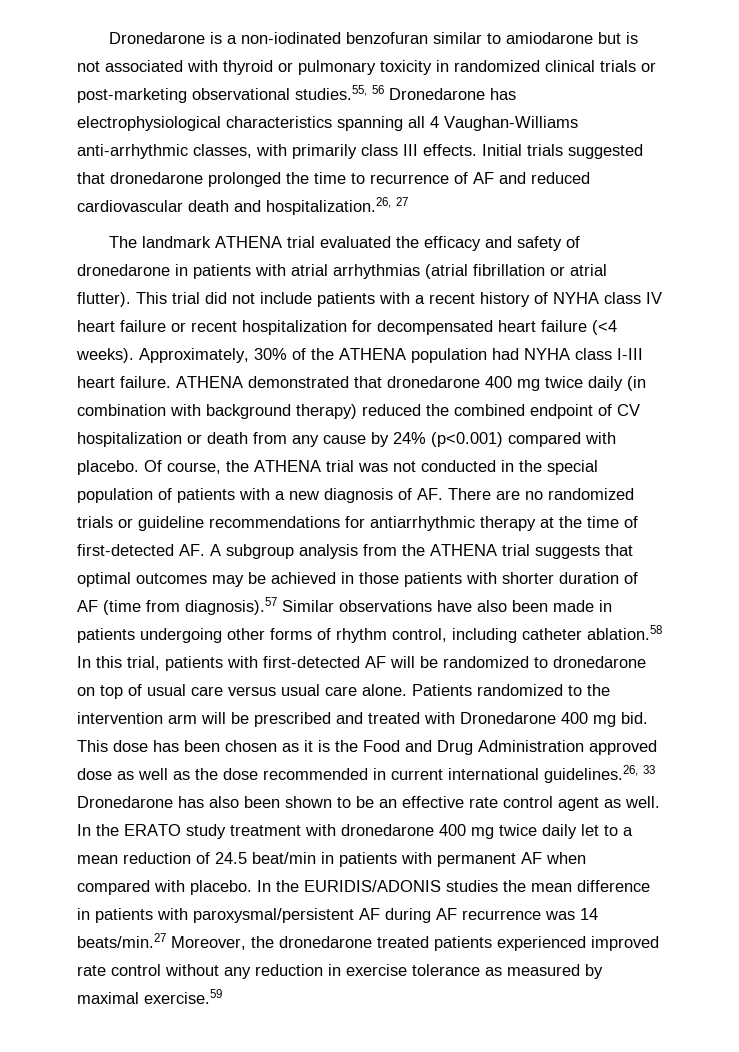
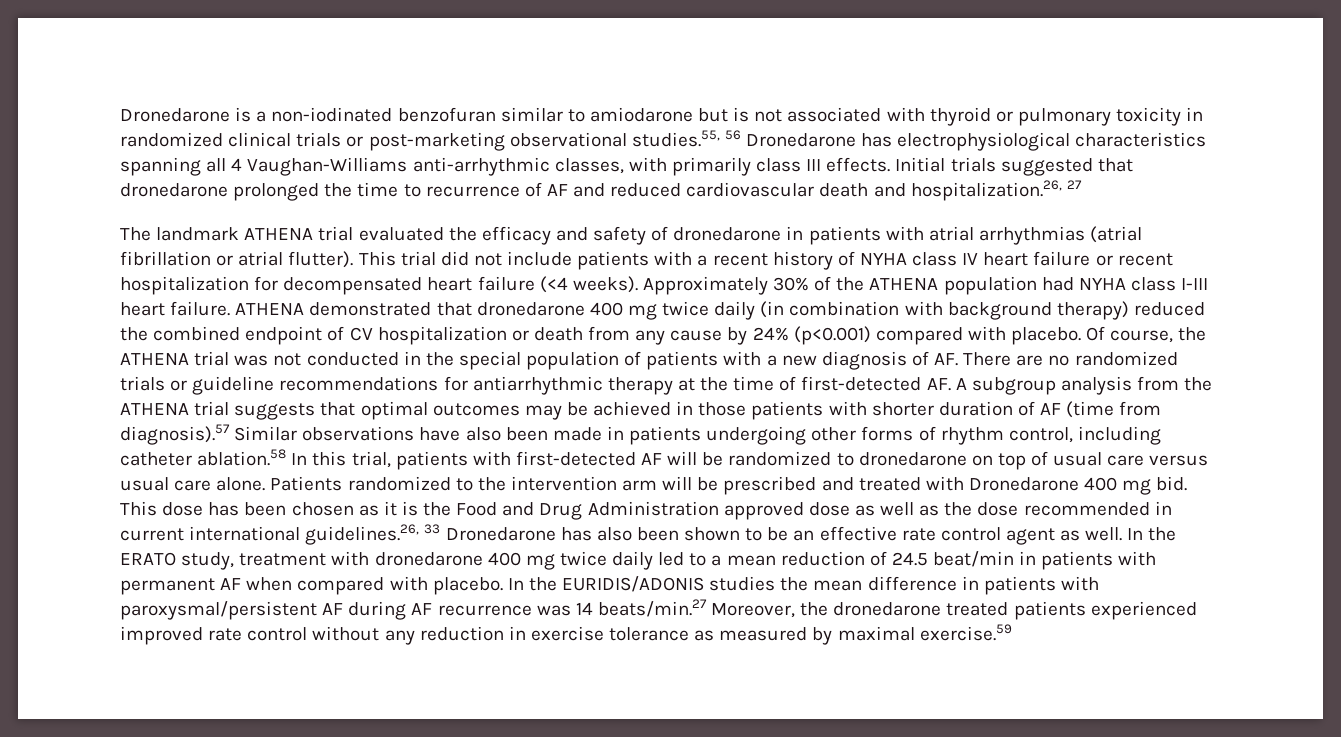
- Approximately, 30% of the ATHENA population had NYHA class I-III heart failure.
+ Approximately 30% of the ATHENA population had NYHA class I-III heart failure.
- In the ERATO study treatment with dronedarone 400 mg twice daily let to a mean reduction of 24.5 beat/min in patients with permanent AF when compared with placebo.
+ In the ERATO study, treatment with dronedarone 400 mg twice daily led to a mean reduction of 24.5 beat/min in patients with permanent AF when compared with placebo.

